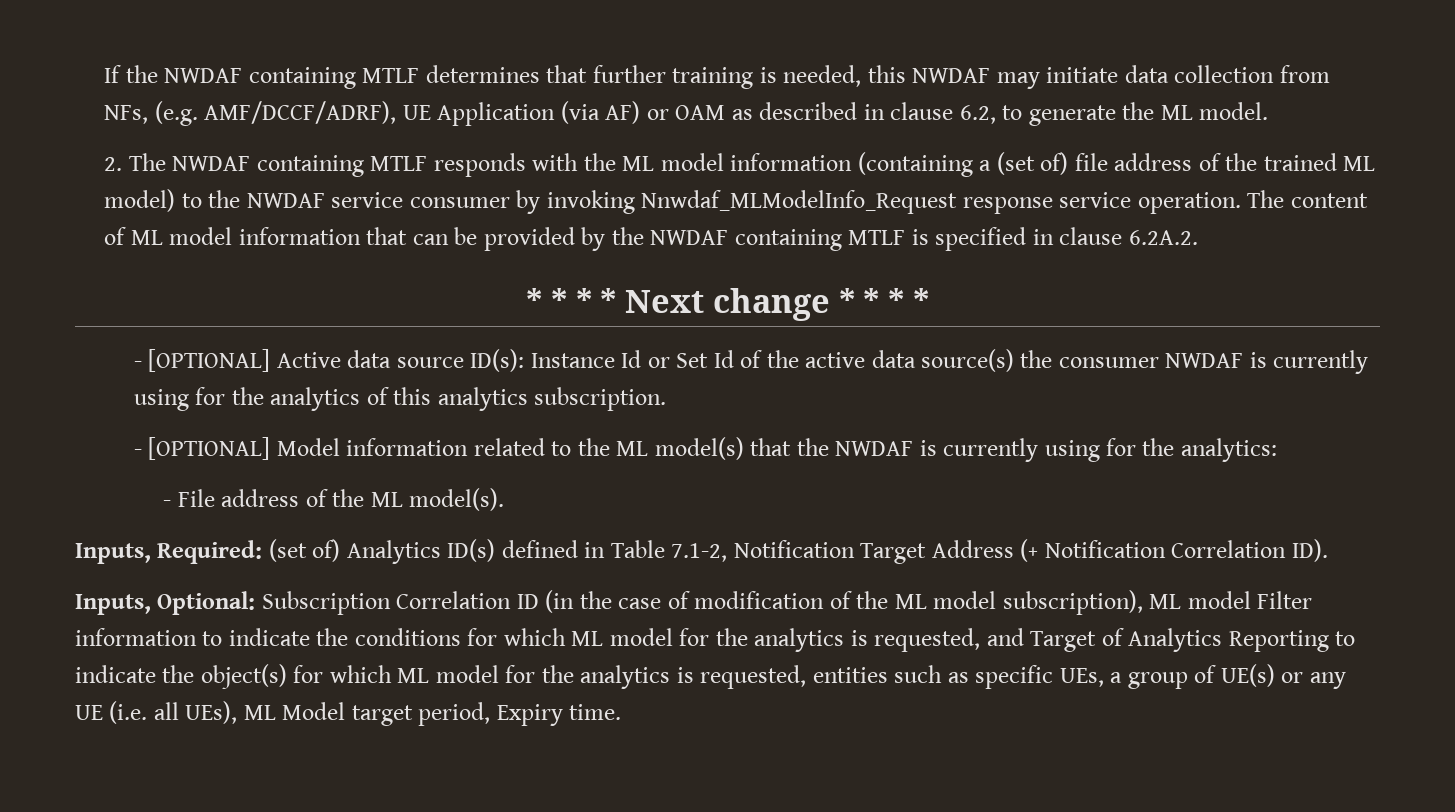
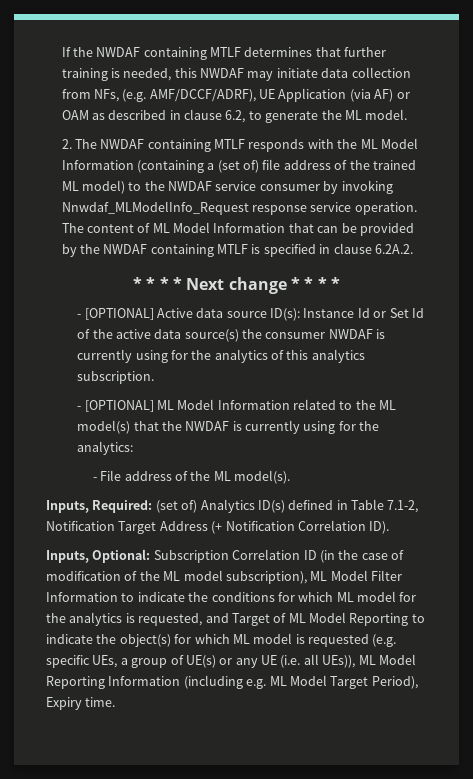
- 2. The NWDAF containing MTLF responds with the ML model information (containing a (set of) file address of the trained ML model) to the NWDAF service consumer by invoking Nnwdaf_MLModelInfo_Request response service operation.
+ 2. The NWDAF containing MTLF responds with the ML Model Information (containing a (set of) file address of the trained ML model) to the NWDAF service consumer by invoking Nnwdaf_MLModelInfo_Request response service operation.
- The content of ML model information that can be provided by the NWDAF containing MTLF is specified in clause 6.2A.2.
+ The content of ML Model Information that can be provided by the NWDAF containing MTLF is specified in clause 6.2A.2.
- - [OPTIONAL] Model information related to the ML model(s) that the NWDAF is currently using for the analytics:
+ - [OPTIONAL] ML Model Information related to the ML model(s) that the NWDAF is currently using for the analytics:
- Inputs, Optional: Subscription Correlation ID (in the case of modification of the ML model subscription), ML model Filter information to indicate the conditions for which ML model for the analytics is requested, and Target of Analytics Reporting to indicate the object(s) for which ML model for the analytics is requested, entities such as specific UEs, a group of UE(s) or any UE (i.e. all UEs), ML Model target period, Expiry time.
+ Inputs, Optional: Subscription Correlation ID (in the case of modification of the ML model subscription), ML Model Filter Information to indicate the conditions for which ML model for the analytics is requested, and Target of ML Model Reporting to indicate the object(s) for which ML model is requested (e.g. specific UEs, a group of UE(s) or any UE (i.e. all UEs)), ML Model Reporting Information (including e.g. ML Model Target Period), Expiry time.

